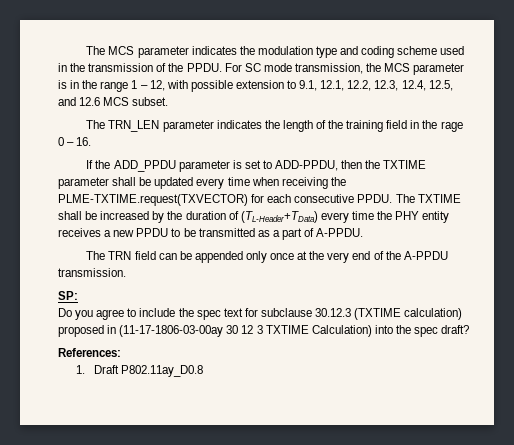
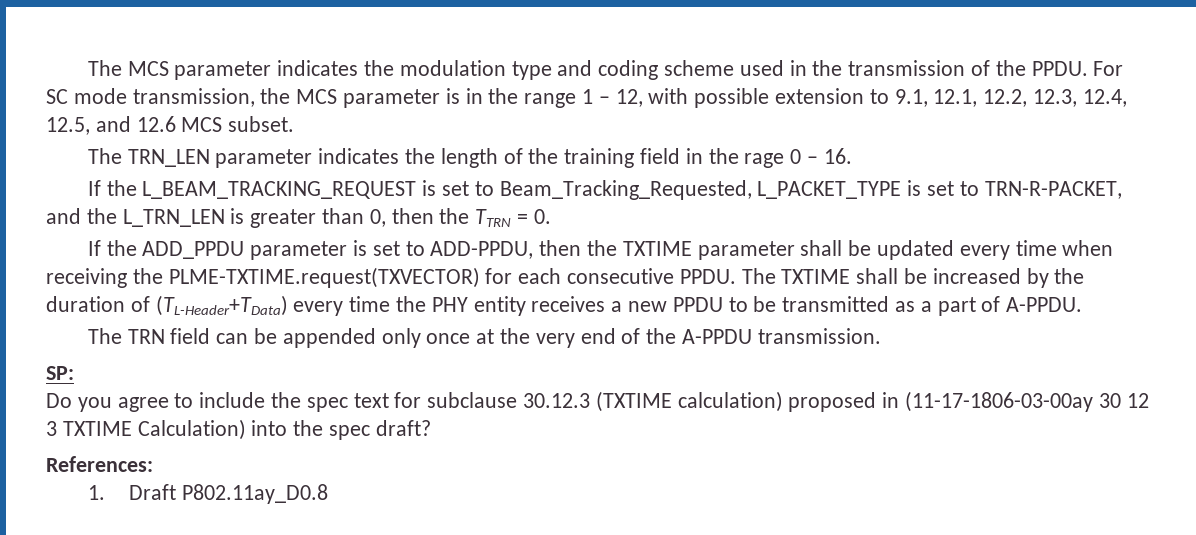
+ If the L_BEAM_TRACKING_REQUEST is set to Beam_Tracking_Requested, L_PACKET_TYPE is set to TRN-R-PACKET, and the L_TRN_LEN is greater than 0, then the TTRN = 0.

